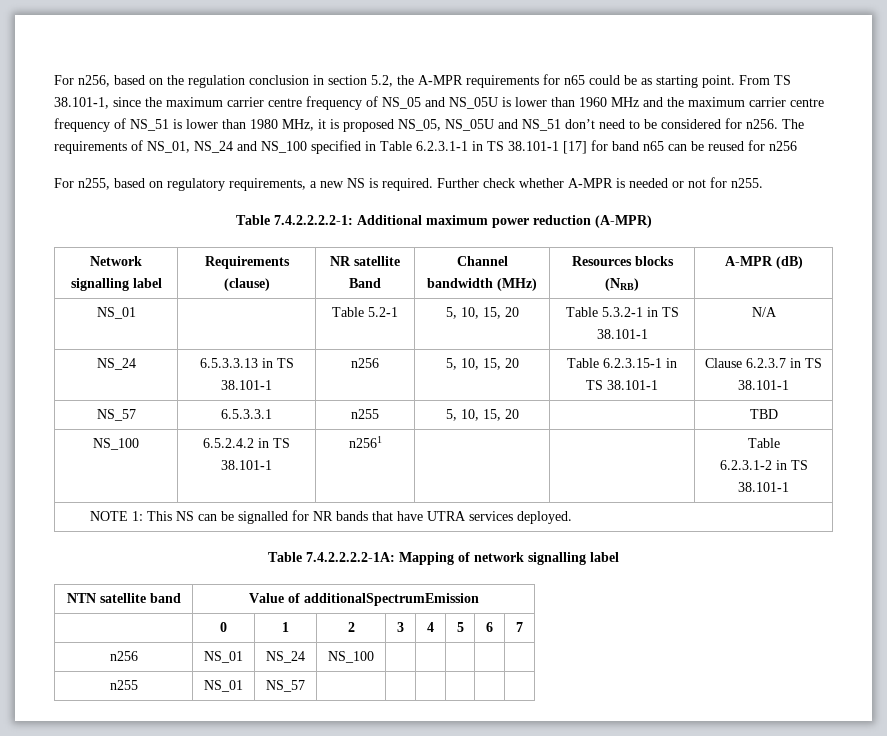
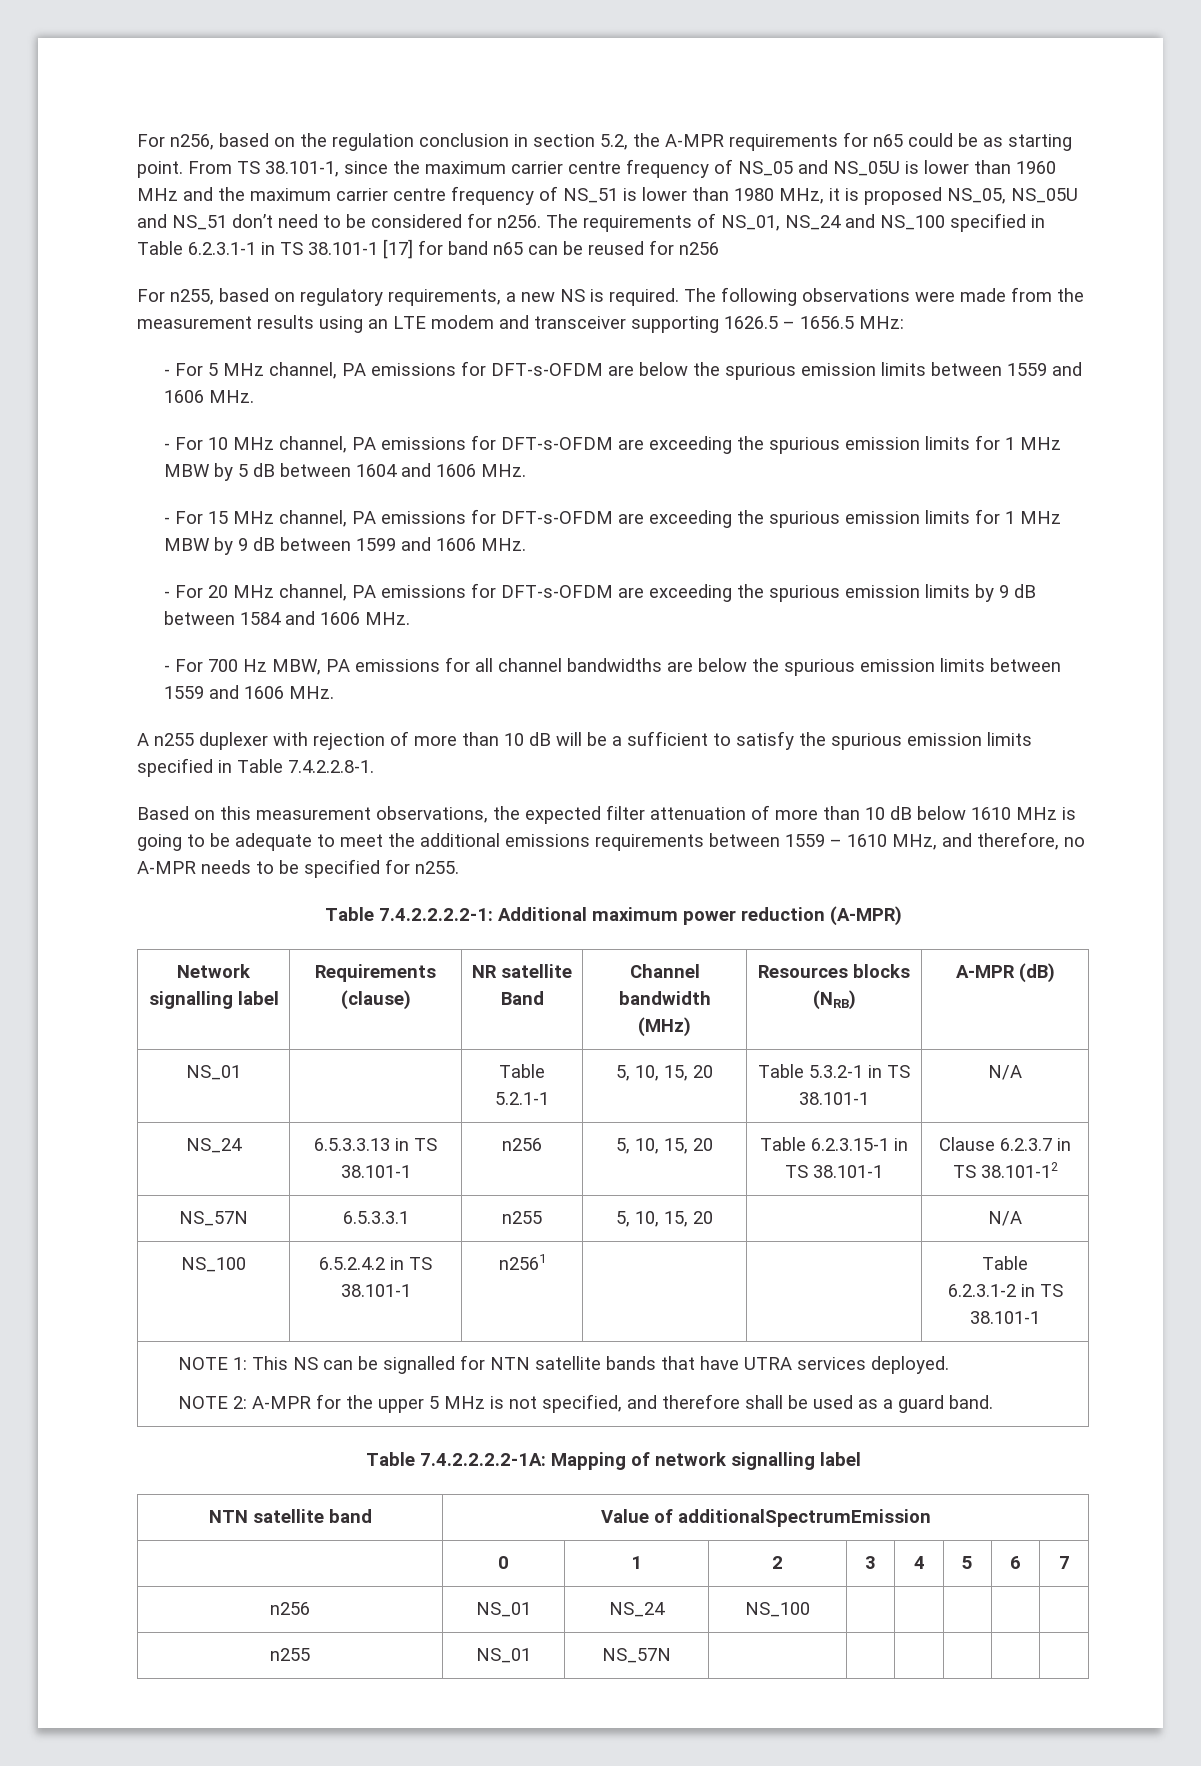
- Further check whether A-MPR is needed or not for n255.
+ The following observations were made from the measurement results using an LTE modem and transceiver supporting 1626.5 – 1656.5 MHz:
+ - For 5 MHz channel, PA emissions for DFT-s-OFDM are below the spurious emission limits between 1559 and 1606 MHz.
+ - For 10 MHz channel, PA emissions for DFT-s-OFDM are exceeding the spurious emission limits for 1 MHz MBW by 5 dB between 1604 and 1606 MHz.
+ - For 15 MHz channel, PA emissions for DFT-s-OFDM are exceeding the spurious emission limits for 1 MHz MBW by 9 dB between 1599 and 1606 MHz.
+ - For 20 MHz channel, PA emissions for DFT-s-OFDM are exceeding the spurious emission limits by 9 dB between 1584 and 1606 MHz.
+ - For 700 Hz MBW, PA emissions for all channel bandwidths are below the spurious emission limits between 1559 and 1606 MHz.
+ A n255 duplexer with rejection of more than 10 dB will be a sufficient to satisfy the spurious emission limits specified in Table 7.4.2.2.8-1.
+ Based on this measurement observations, the expected filter attenuation of more than 10 dB below 1610 MHz is going to be adequate to meet the additional emissions requirements between 1559 – 1610 MHz, and therefore, no A-MPR needs to be specified for n255.
- NS_01 | | Table 5.2-1 | 5, 10, 15, 20 | Table 5.3.2-1 in TS 38.101-1 | N/A
+ NS_01 | | Table 5.2.1-1 | 5, 10, 15, 20 | Table 5.3.2-1 in TS 38.101-1 | N/A
- NS_24 | 6.5.3.3.13 in TS 38.101-1 | n256 | 5, 10, 15, 20 | Table 6.2.3.15-1 in TS 38.101-1 | Clause 6.2.3.7 in TS 38.101-1
- NS_57 | 6.5.3.3.1 | n255 | 5, 10, 15, 20 | | TBD
+ NS_24 | 6.5.3.3.13 in TS 38.101-1 | n256 | 5, 10, 15, 20 | Table 6.2.3.15-1 in TS 38.101-1 | Clause 6.2.3.7 in TS 38.101-12
+ NS_57N | 6.5.3.3.1 | n255 | 5, 10, 15, 20 | | N/A
- NOTE 1: This NS can be signalled for NR bands that have UTRA services deployed.
+ NOTE 1: This NS can be signalled for NTN satellite bands that have UTRA services deployed.
+ NOTE 2: A-MPR for the upper 5 MHz is not specified, and therefore shall be used as a guard band.
- n255 | NS_01 | NS_57 | | | | | |
+ n255 | NS_01 | NS_57N | | | | | |

